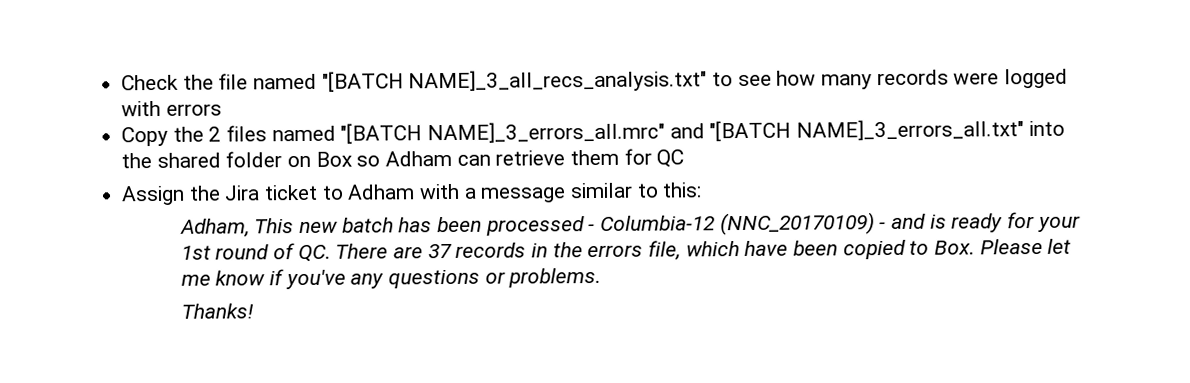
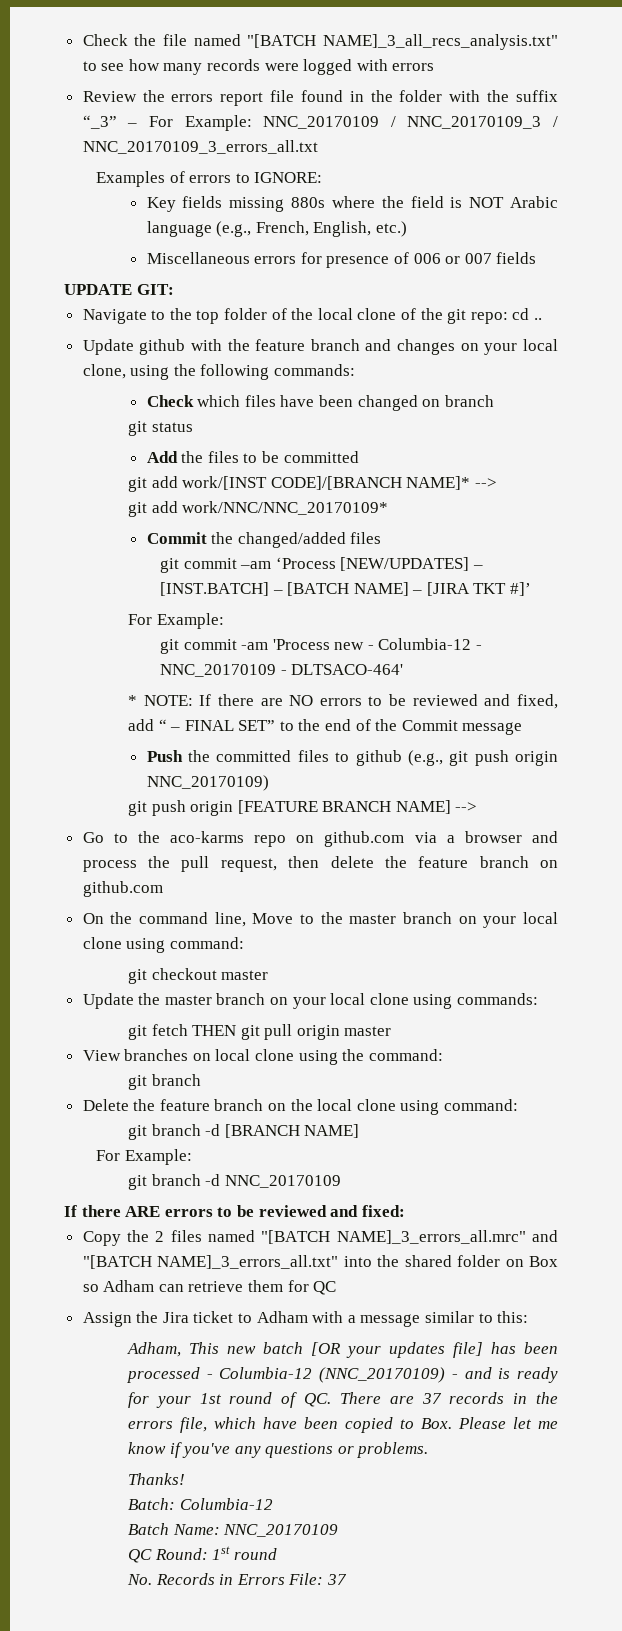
+ Review the errors report file found in the folder with the suffix “_3” – For Example: NNC_20170109 / NNC_20170109_3 / NNC_20170109_3_errors_all.txt
+ Examples of errors to IGNORE:
+ Key fields missing 880s where the field is NOT Arabic language (e.g., French, English, etc.)
+ Miscellaneous errors for presence of 006 or 007 fields
+ UPDATE GIT:
+ Navigate to the top folder of the local clone of the git repo: cd ..
+ Update github with the feature branch and changes on your local clone, using the following commands:
+ Check which files have been changed on branch
+ git status
+ Add the files to be committed
+ git add work/[INST CODE]/[BRANCH NAME]* -->
+ git add work/NNC/NNC_20170109*
+ Commit the changed/added files
+ git commit –am ‘Process [NEW/UPDATES] – [INST.BATCH] – [BATCH NAME] – [JIRA TKT #]’
+ For Example:
+ git commit -am 'Process new - Columbia-12 - NNC_20170109 - DLTSACO-464'
+ * NOTE: If there are NO errors to be reviewed and fixed, add “ – FINAL SET” to the end of the Commit message
+ Push the committed files to github (e.g., git push origin NNC_20170109)
+ git push origin [FEATURE BRANCH NAME] -->
+ Go to the aco-karms repo on github.com via a browser and process the pull request, then delete the feature branch on github.com
+ On the command line, Move to the master branch on your local clone using command:
+ git checkout master
+ Update the master branch on your local clone using commands:
+ git fetch THEN git pull origin master
+ View branches on local clone using the command:
+ git branch
+ Delete the feature branch on the local clone using command:
+ git branch -d [BRANCH NAME]
+ For Example:
+ git branch -d NNC_20170109
+ If there ARE errors to be reviewed and fixed:
- Adham, This new batch has been processed - Columbia-12 (NNC_20170109) - and is ready for your 1st round of QC. There are 37 records in the errors file, which have been copied to Box. Please let me know if you've any questions or problems.
+ Adham, This new batch [OR your updates file] has been processed - Columbia-12 (NNC_20170109) - and is ready for your 1st round of QC. There are 37 records in the errors file, which have been copied to Box. Please let me know if you've any questions or problems.
+ Batch: Columbia-12
+ Batch Name: NNC_20170109
+ QC Round: 1st round
+ No. Records in Errors File: 37

